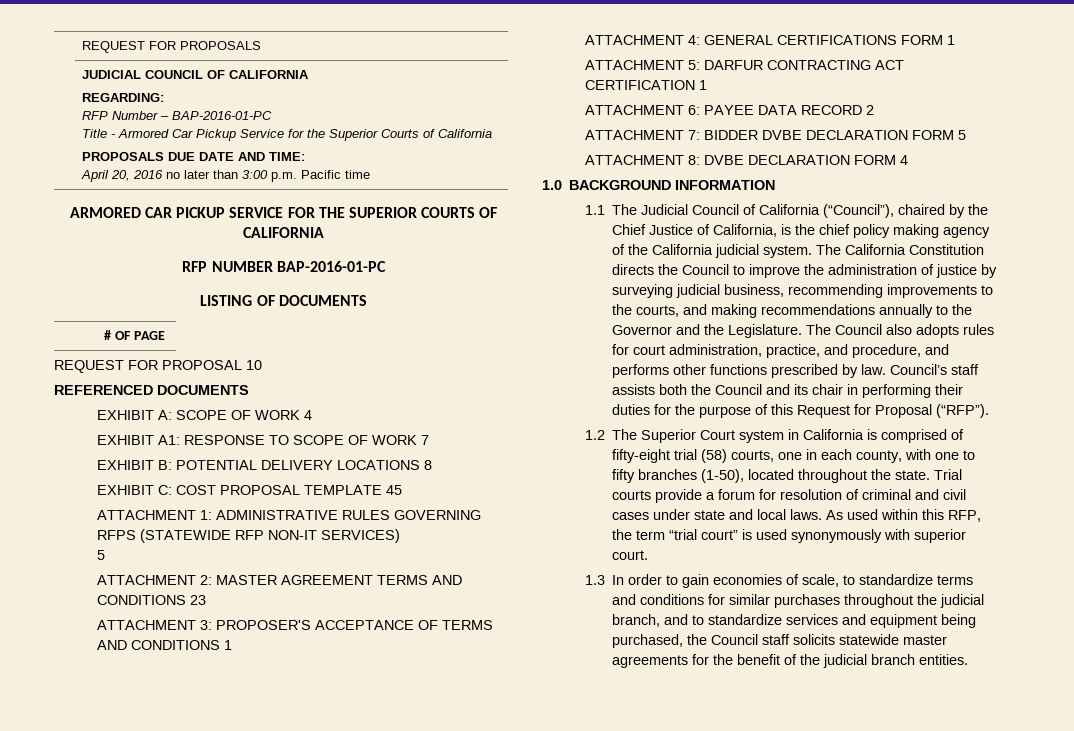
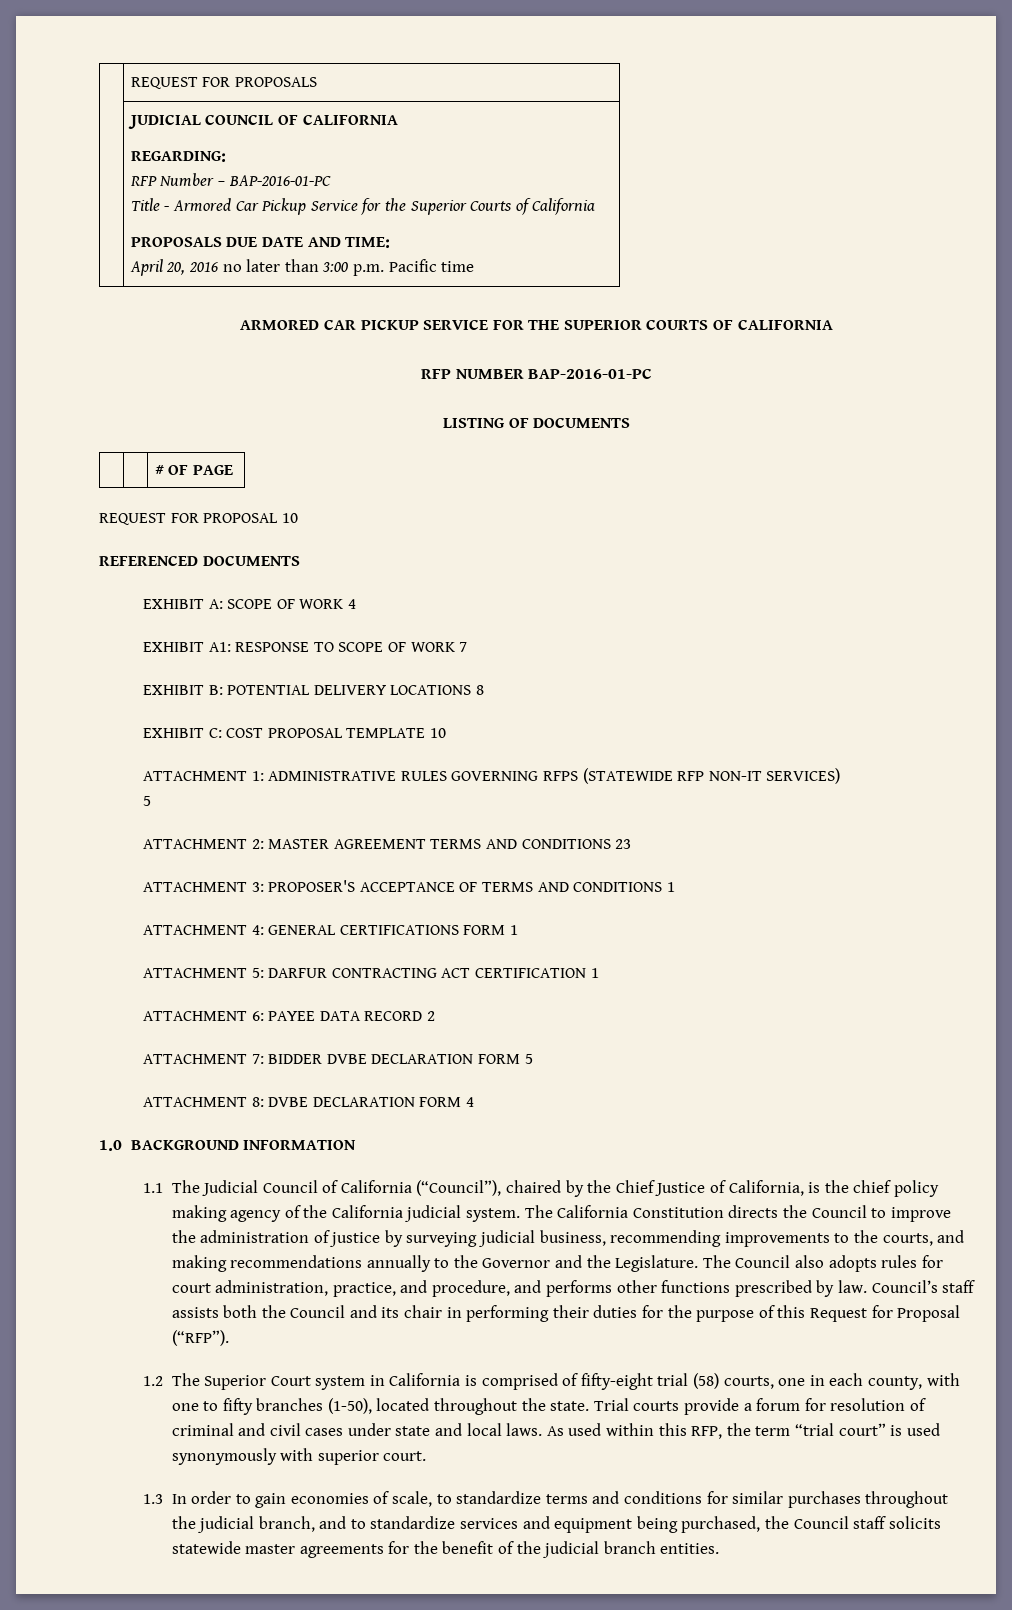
- EXHIBIT C: COST PROPOSAL TEMPLATE 45
+ EXHIBIT C: COST PROPOSAL TEMPLATE 10

